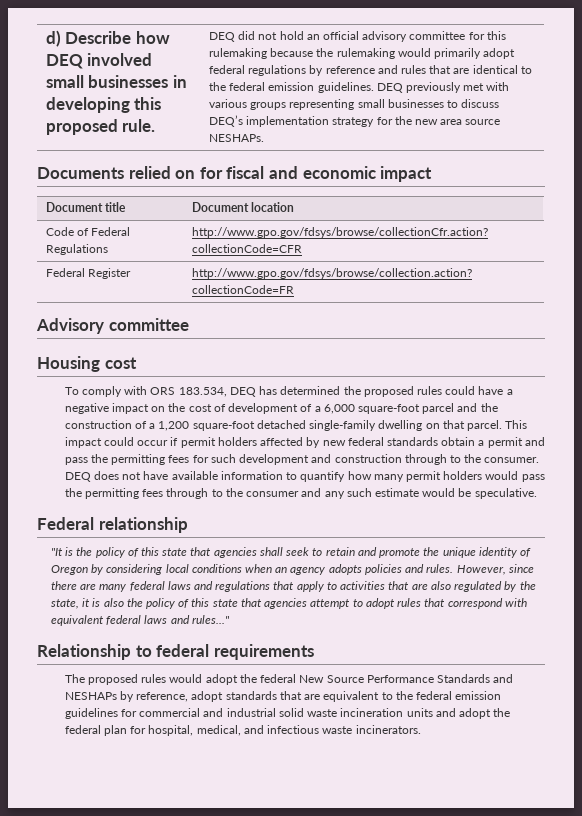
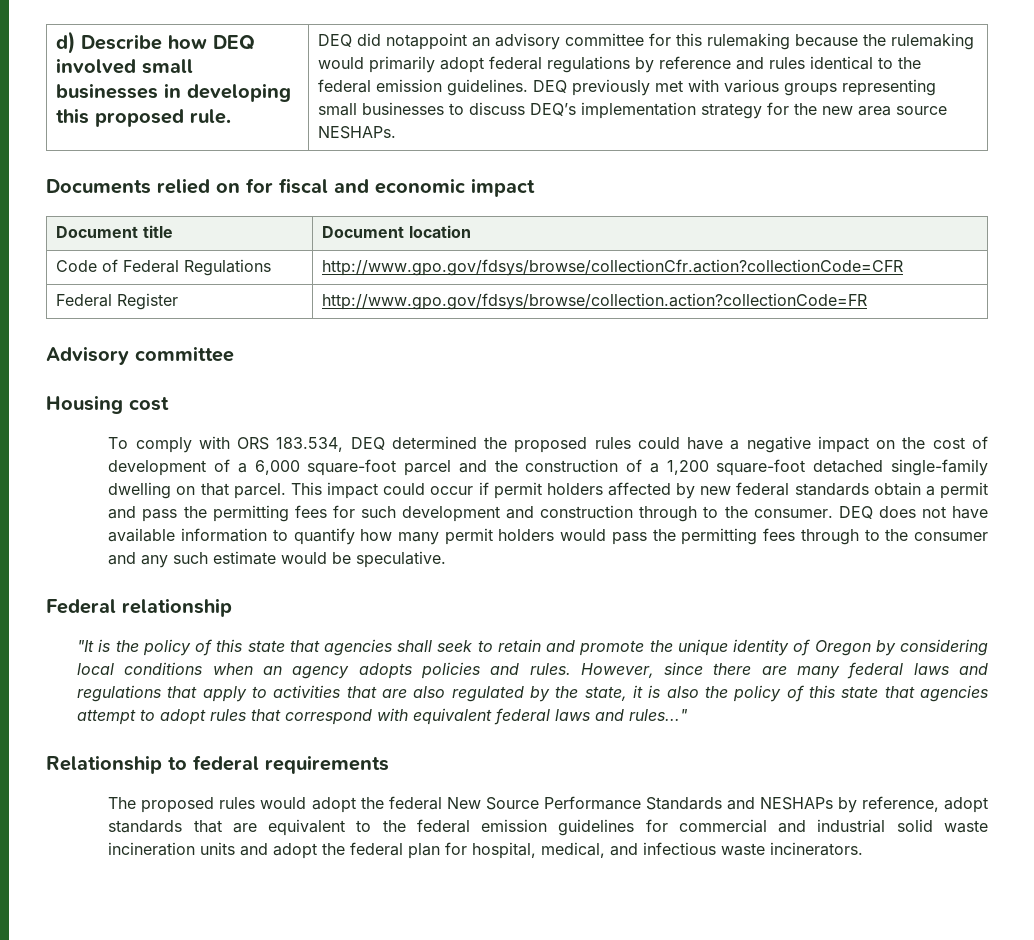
- DEQ did not hold an official advisory committee for this rulemaking because the rulemaking would primarily adopt federal regulations by reference and rules that are identical to the federal emission guidelines.
+ DEQ did notappoint an advisory committee for this rulemaking because the rulemaking would primarily adopt federal regulations by reference and rules identical to the federal emission guidelines.
- To comply with ORS 183.534, DEQ has determined the proposed rules could have a negative impact on the cost of development of a 6,000 square-foot parcel and the construction of a 1,200 square-foot detached single-family dwelling on that parcel.
+ To comply with ORS 183.534, DEQ determined the proposed rules could have a negative impact on the cost of development of a 6,000 square-foot parcel and the construction of a 1,200 square-foot detached single-family dwelling on that parcel.

